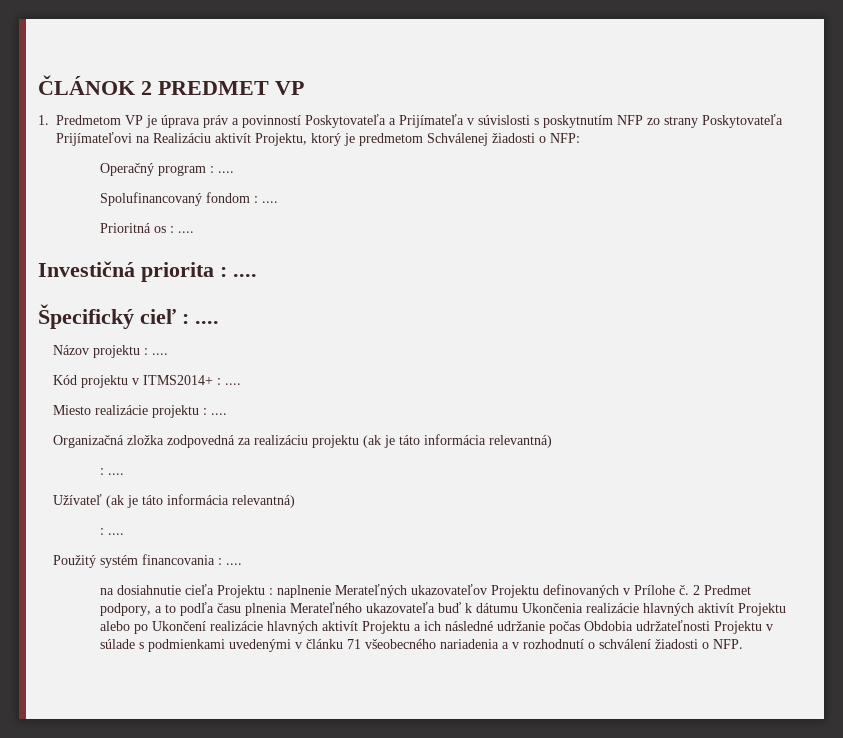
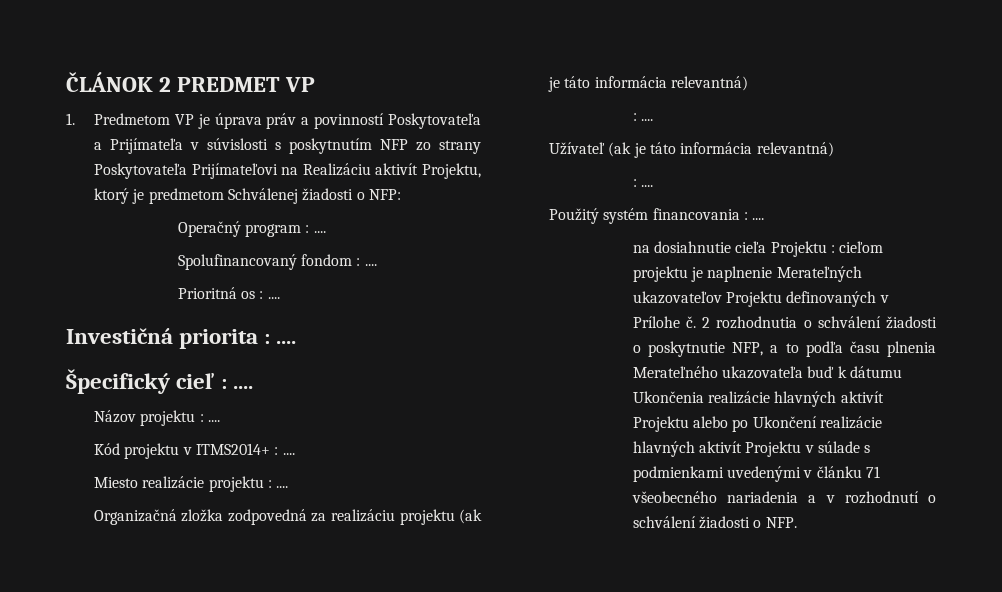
- na dosiahnutie cieľa Projektu : naplnenie Merateľných ukazovateľov Projektu definovaných v Prílohe č.
+ na dosiahnutie cieľa Projektu : cieľom projektu je naplnenie Merateľných ukazovateľov Projektu definovaných v Prílohe č.
- 2 Predmet podpory, a to podľa času plnenia Merateľného ukazovateľa buď k dátumu Ukončenia realizácie hlavných aktivít Projektu alebo po Ukončení realizácie hlavných aktivít Projektu a ich následné udržanie počas Obdobia udržateľnosti Projektu v súlade s podmienkami uvedenými v článku 71 všeobecného nariadenia a v rozhodnutí o schválení žiadosti o NFP.
+ 2 rozhodnutia o schválení žiadosti o poskytnutie NFP, a to podľa času plnenia Merateľného ukazovateľa buď k dátumu Ukončenia realizácie hlavných aktivít Projektu alebo po Ukončení realizácie hlavných aktivít Projektu v súlade s podmienkami uvedenými v článku 71 všeobecného nariadenia a v rozhodnutí o schválení žiadosti o NFP.

